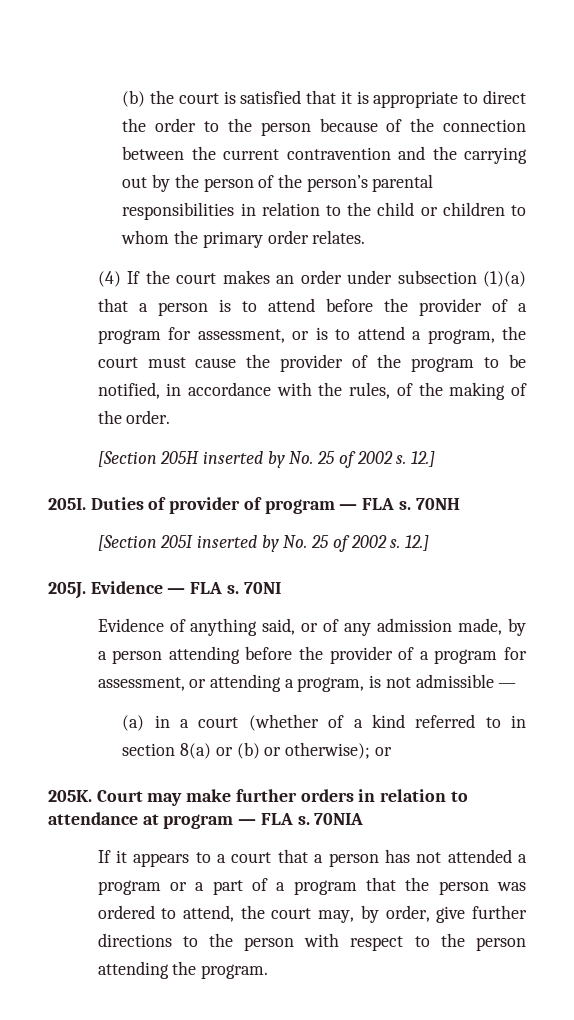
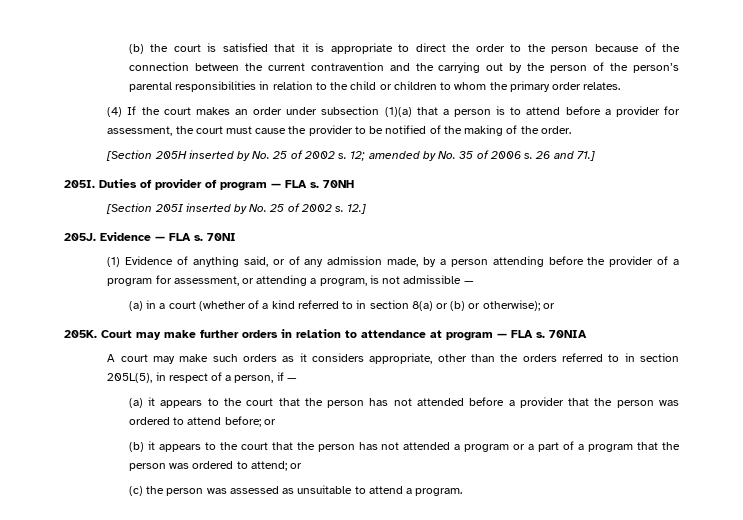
- (4) If the court makes an order under subsection (1)(a) that a person is to attend before the provider of a program for assessment, or is to attend a program, the court must cause the provider of the program to be notified, in accordance with the rules, of the making of the order.
+ (4) If the court makes an order under subsection (1)(a) that a person is to attend before a provider for assessment, the court must cause the provider to be notified of the making of the order.
- [Section 205H inserted by No. 25 of 2002 s. 12.]
+ [Section 205H inserted by No. 25 of 2002 s. 12; amended by No. 35 of 2006 s. 26 and 71.]
- Evidence of anything said, or of any admission made, by a person attending before the provider of a program for assessment, or attending a program, is not admissible —
+ (1) Evidence of anything said, or of any admission made, by a person attending before the provider of a program for assessment, or attending a program, is not admissible —
- If it appears to a court that a person has not attended a program or a part of a program that the person was ordered to attend, the court may, by order, give further directions to the person with respect to the person attending the program.
+ A court may make such orders as it considers appropriate, other than the orders referred to in section 205L(5), in respect of a person, if —
+ (a) it appears to the court that the person has not attended before a provider that the person was ordered to attend before; or
+ (b) it appears to the court that the person has not attended a program or a part of a program that the person was ordered to attend; or
+ (c) the person was assessed as unsuitable to attend a program.

